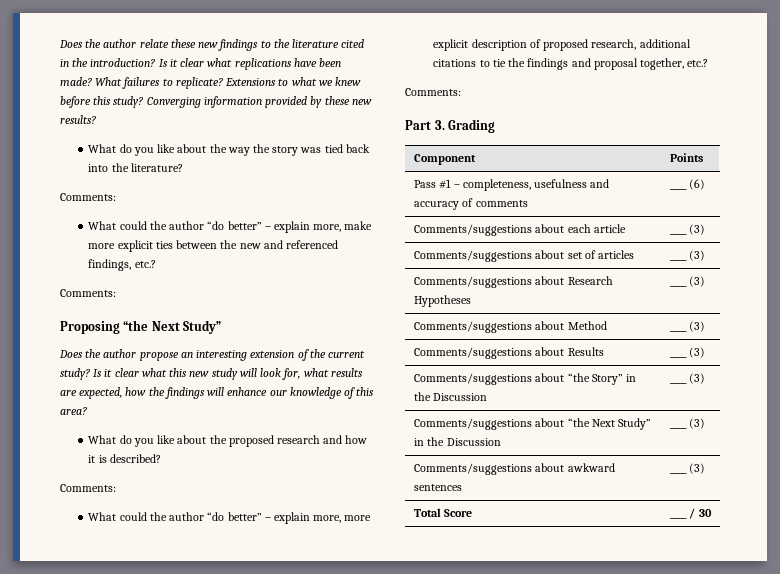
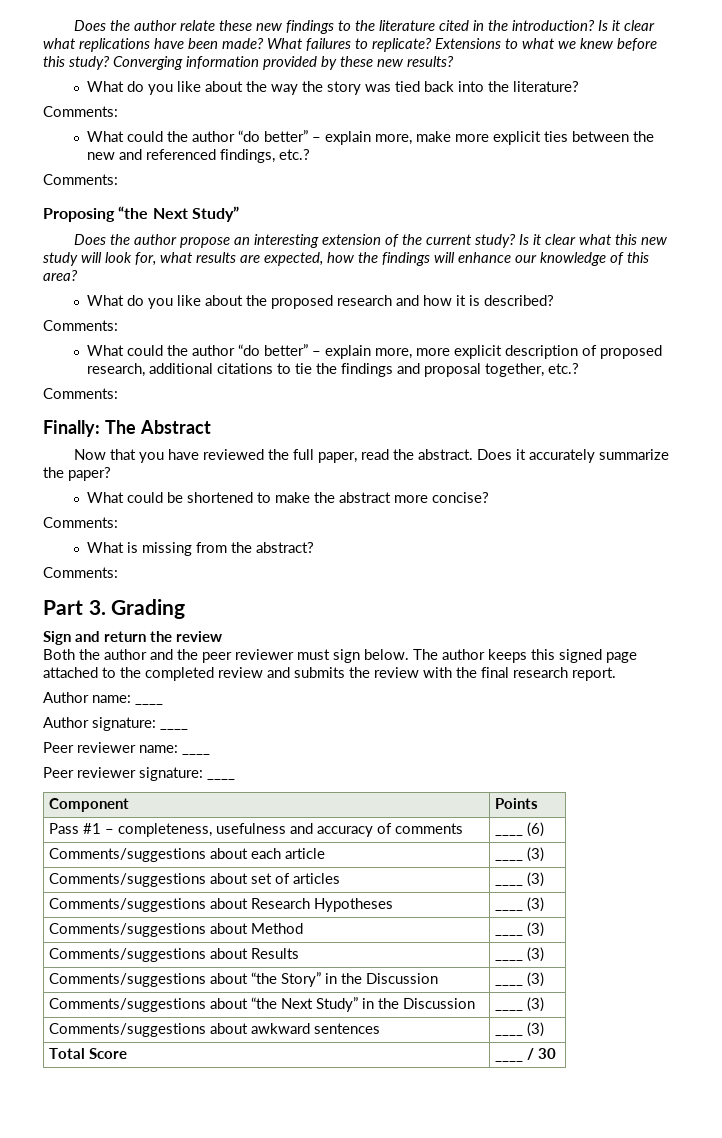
+ Finally: The Abstract
+ Now that you have reviewed the full paper, read the abstract. Does it accurately summarize the paper?
+ What could be shortened to make the abstract more concise?
+ Comments:
+ What is missing from the abstract?
+ Comments:
  Part 3. Grading
+ Sign and return the review
+ Both the author and the peer reviewer must sign below. The author keeps this signed page attached to the completed review and submits the review with the final research report.
+ Author name: ____
+ Author signature: ____
+ Peer reviewer name: ____
+ Peer reviewer signature: ____

